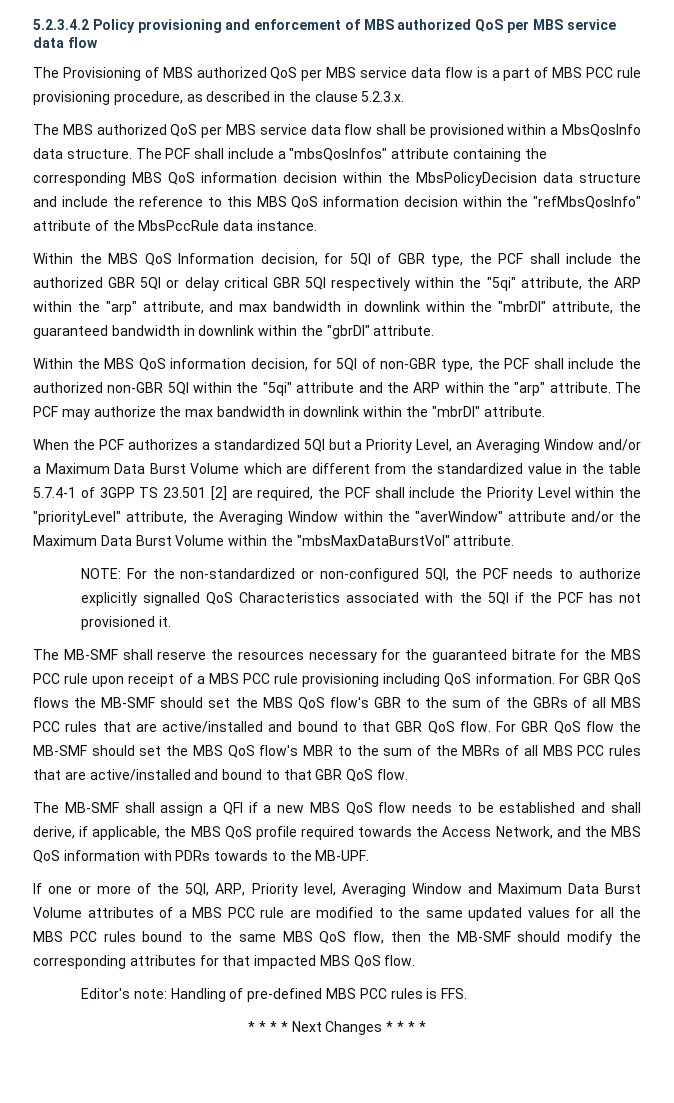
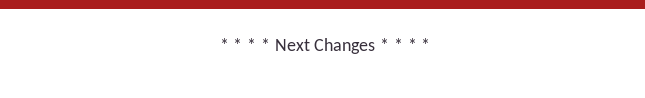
- 5.2.3.4.2 Policy provisioning and enforcement of MBS authorized QoS per MBS service data flow
- The Provisioning of MBS authorized QoS per MBS service data flow is a part of MBS PCC rule provisioning procedure, as described in the clause 5.2.3.x.
- The MBS authorized QoS per MBS service data flow shall be provisioned within a MbsQosInfo data structure. The PCF shall include a "mbsQosInfos" attribute containing the corresponding MBS QoS information decision within the MbsPolicyDecision data structure and include the reference to this MBS QoS information decision within the "refMbsQosInfo" attribute of the MbsPccRule data instance.
- Within the MBS QoS Information decision, for 5QI of GBR type, the PCF shall include the authorized GBR 5QI or delay critical GBR 5QI respectively within the "5qi" attribute, the ARP within the "arp" attribute, and max bandwidth in downlink within the "mbrDl" attribute, the guaranteed bandwidth in downlink within the "gbrDl" attribute.
- Within the MBS QoS information decision, for 5QI of non-GBR type, the PCF shall include the authorized non-GBR 5QI within the "5qi" attribute and the ARP within the "arp" attribute. The PCF may authorize the max bandwidth in downlink within the "mbrDl" attribute.
- When the PCF authorizes a standardized 5QI but a Priority Level, an Averaging Window and/or a Maximum Data Burst Volume which are different from the standardized value in the table 5.7.4-1 of 3GPP TS 23.501 [2] are required, the PCF shall include the Priority Level within the "priorityLevel" attribute, the Averaging Window within the "averWindow" attribute and/or the Maximum Data Burst Volume within the "mbsMaxDataBurstVol" attribute.
- NOTE: For the non-standardized or non-configured 5QI, the PCF needs to authorize explicitly signalled QoS Characteristics associated with the 5QI if the PCF has not provisioned it.
- The MB-SMF shall reserve the resources necessary for the guaranteed bitrate for the MBS PCC rule upon receipt of a MBS PCC rule provisioning including QoS information. For GBR QoS flows the MB-SMF should set the MBS QoS flow's GBR to the sum of the GBRs of all MBS PCC rules that are active/installed and bound to that GBR QoS flow. For GBR QoS flow the MB-SMF should set the MBS QoS flow's MBR to the sum of the MBRs of all MBS PCC rules that are active/installed and bound to that GBR QoS flow.
- The MB-SMF shall assign a QFI if a new MBS QoS flow needs to be established and shall derive, if applicable, the MBS QoS profile required towards the Access Network, and the MBS QoS information with PDRs towards to the MB-UPF.
- If one or more of the 5QI, ARP, Priority level, Averaging Window and Maximum Data Burst Volume attributes of a MBS PCC rule are modified to the same updated values for all the MBS PCC rules bound to the same MBS QoS flow, then the MB-SMF should modify the corresponding attributes for that impacted MBS QoS flow.
- Editor's note: Handling of pre-defined MBS PCC rules is FFS.

